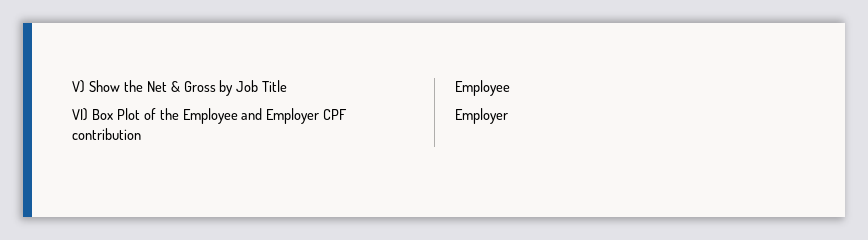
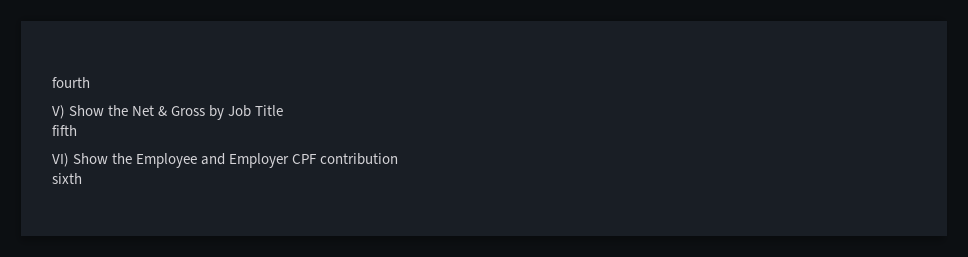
+ fourth
+ fifth
- VI) Box Plot of the Employee and Employer CPF contribution
- Employee
- Employer
+ VI) Show the Employee and Employer CPF contribution
+ sixth

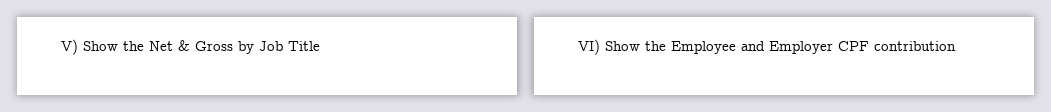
- fourth
- fifth
- sixth

